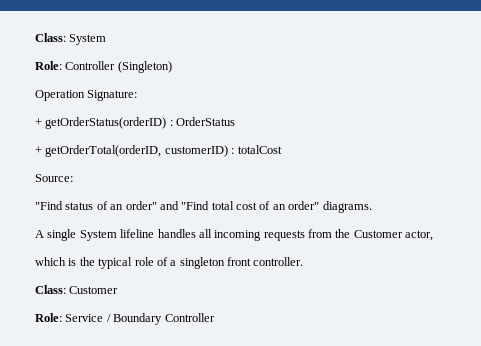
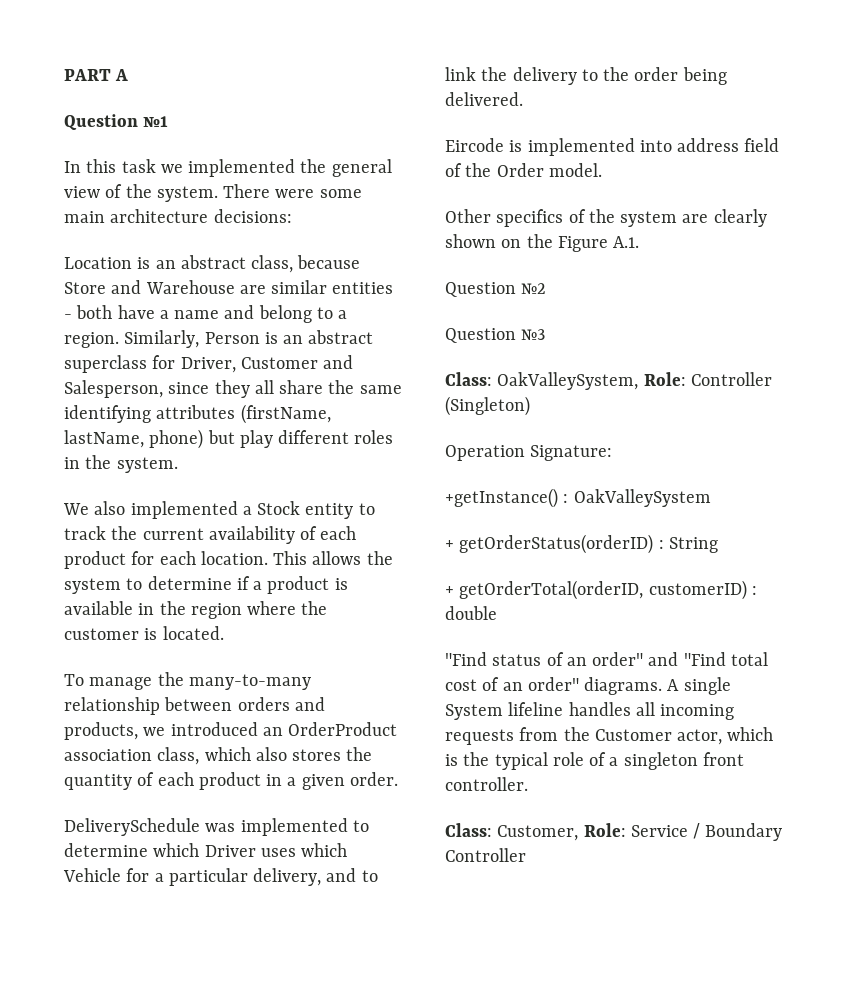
- Class: System
- Role: Controller (Singleton)
+ PART A
+ Question №1
+ In this task we implemented the general view of the system. There were some main architecture decisions:
+ Location is an abstract class, because Store and Warehouse are similar entities - both have a name and belong to a region. Similarly, Person is an abstract superclass for Driver, Customer and Salesperson, since they all share the same identifying attributes (firstName, lastName, phone) but play different roles in the system.
+ We also implemented a Stock entity to track the current availability of each product for each location. This allows the system to determine if a product is available in the region where the customer is located.
+ To manage the many-to-many relationship between orders and products, we introduced an OrderProduct association class, which also stores the quantity of each product in a given order.
+ DeliverySchedule was implemented to determine which Driver uses which Vehicle for a particular delivery, and to link the delivery to the order being delivered.
+ Eircode is implemented into address field of the Order model.
+ Other specifics of the system are clearly shown on the Figure A.1.
+ Question №2
+ Question №3
+ Class: OakValleySystem, Role: Controller (Singleton)
+ +getInstance() : OakValleySystem
- + getOrderStatus(orderID) : OrderStatus
+ + getOrderStatus(orderID) : String
- + getOrderTotal(orderID, customerID) : totalCost
- Source:
+ + getOrderTotal(orderID, customerID) : double
- "Find status of an order" and "Find total cost of an order" diagrams.
- A single System lifeline handles all incoming requests from the Customer actor,
- which is the typical role of a singleton front controller.
+ "Find status of an order" and "Find total cost of an order" diagrams. A single System lifeline handles all incoming requests from the Customer actor, which is the typical role of a singleton front controller.
- Class: Customer
- Role: Service / Boundary Controller
+ Class: Customer, Role: Service / Boundary Controller

